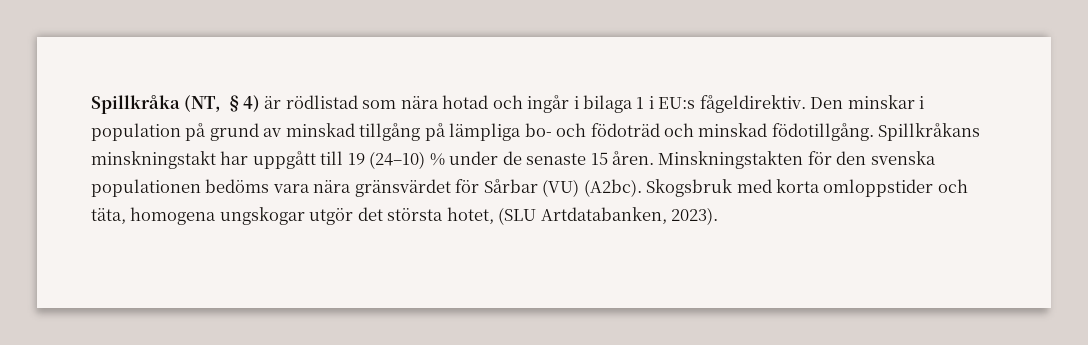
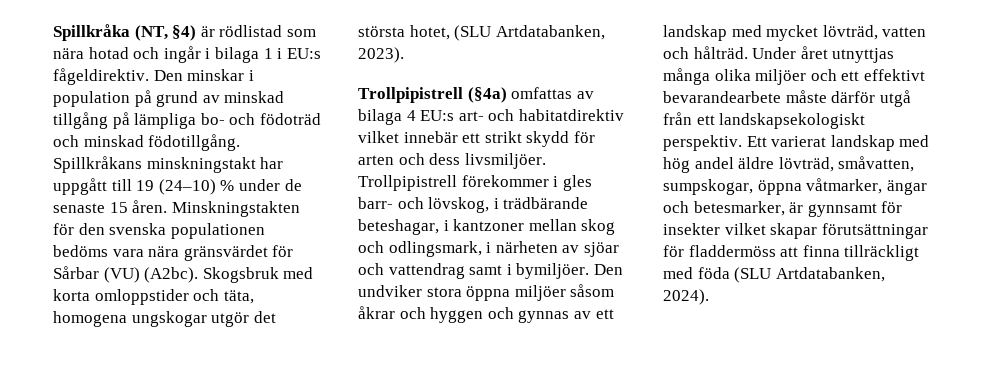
+ Trollpipistrell (§4a) omfattas av bilaga 4 EU:s art- och habitatdirektiv vilket innebär ett strikt skydd för arten och dess livsmiljöer. Trollpipistrell förekommer i gles barr- och lövskog, i trädbärande beteshagar, i kantzoner mellan skog och odlingsmark, i närheten av sjöar och vattendrag samt i bymiljöer. Den undviker stora öppna miljöer såsom åkrar och hyggen och gynnas av ett landskap med mycket lövträd, vatten och hålträd. Under året utnyttjas många olika miljöer och ett effektivt bevarandearbete måste därför utgå från ett landskapsekologiskt perspektiv. Ett varierat landskap med hög andel äldre lövträd, småvatten, sumpskogar, öppna våtmarker, ängar och betesmarker, är gynnsamt för insekter vilket skapar förutsättningar för fladdermöss att finna tillräckligt med föda (SLU Artdatabanken, 2024).

